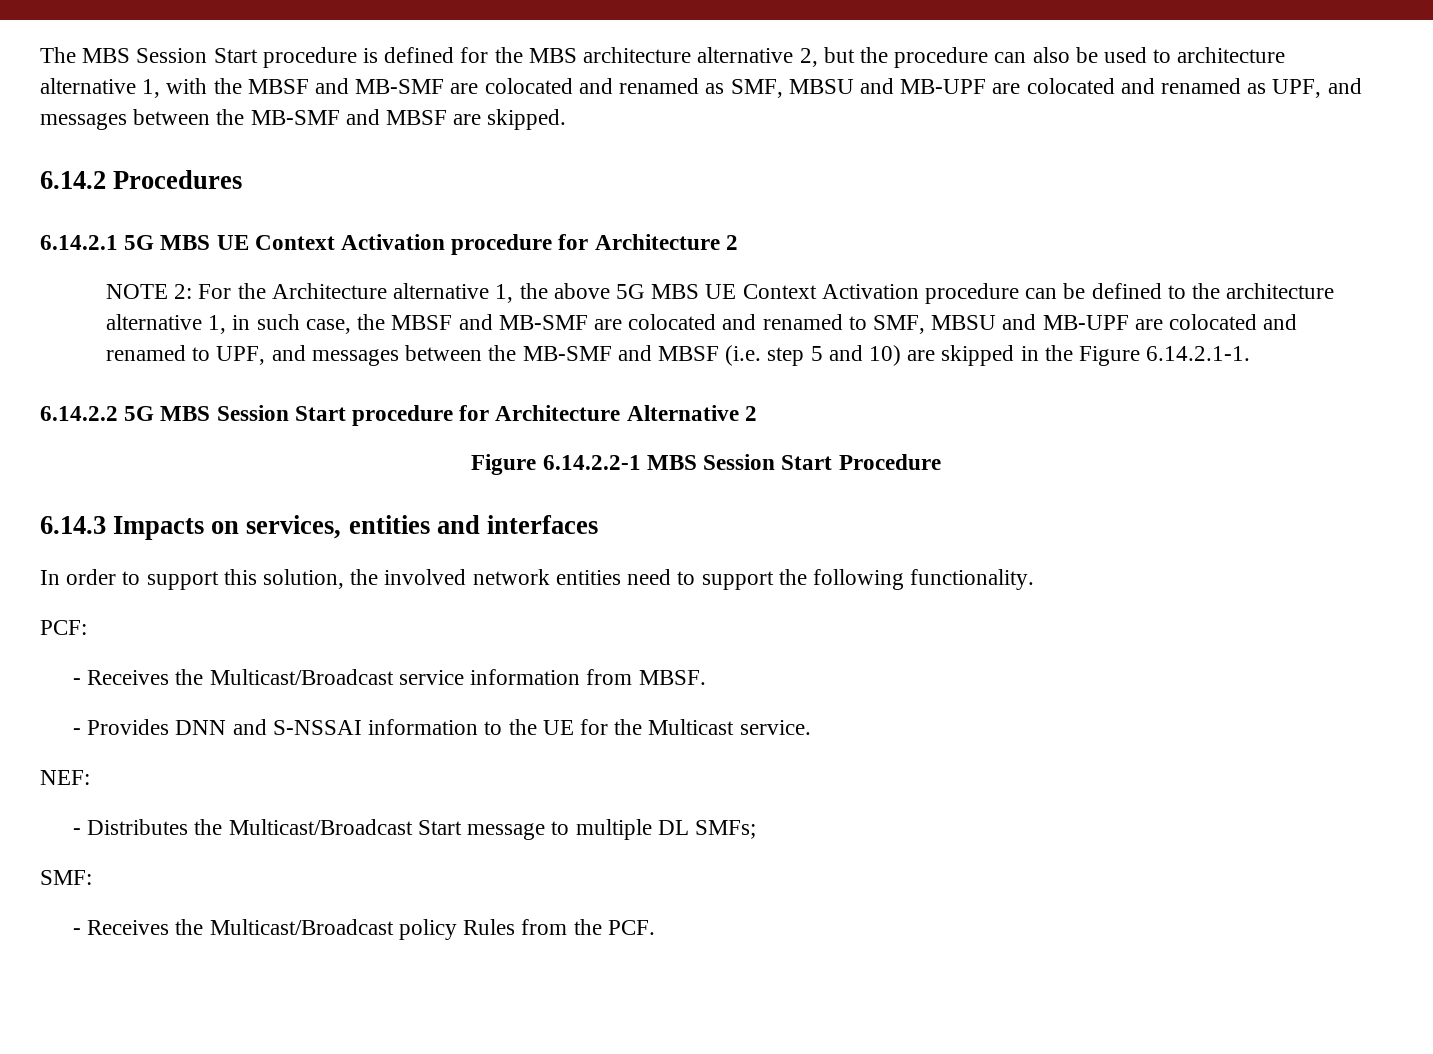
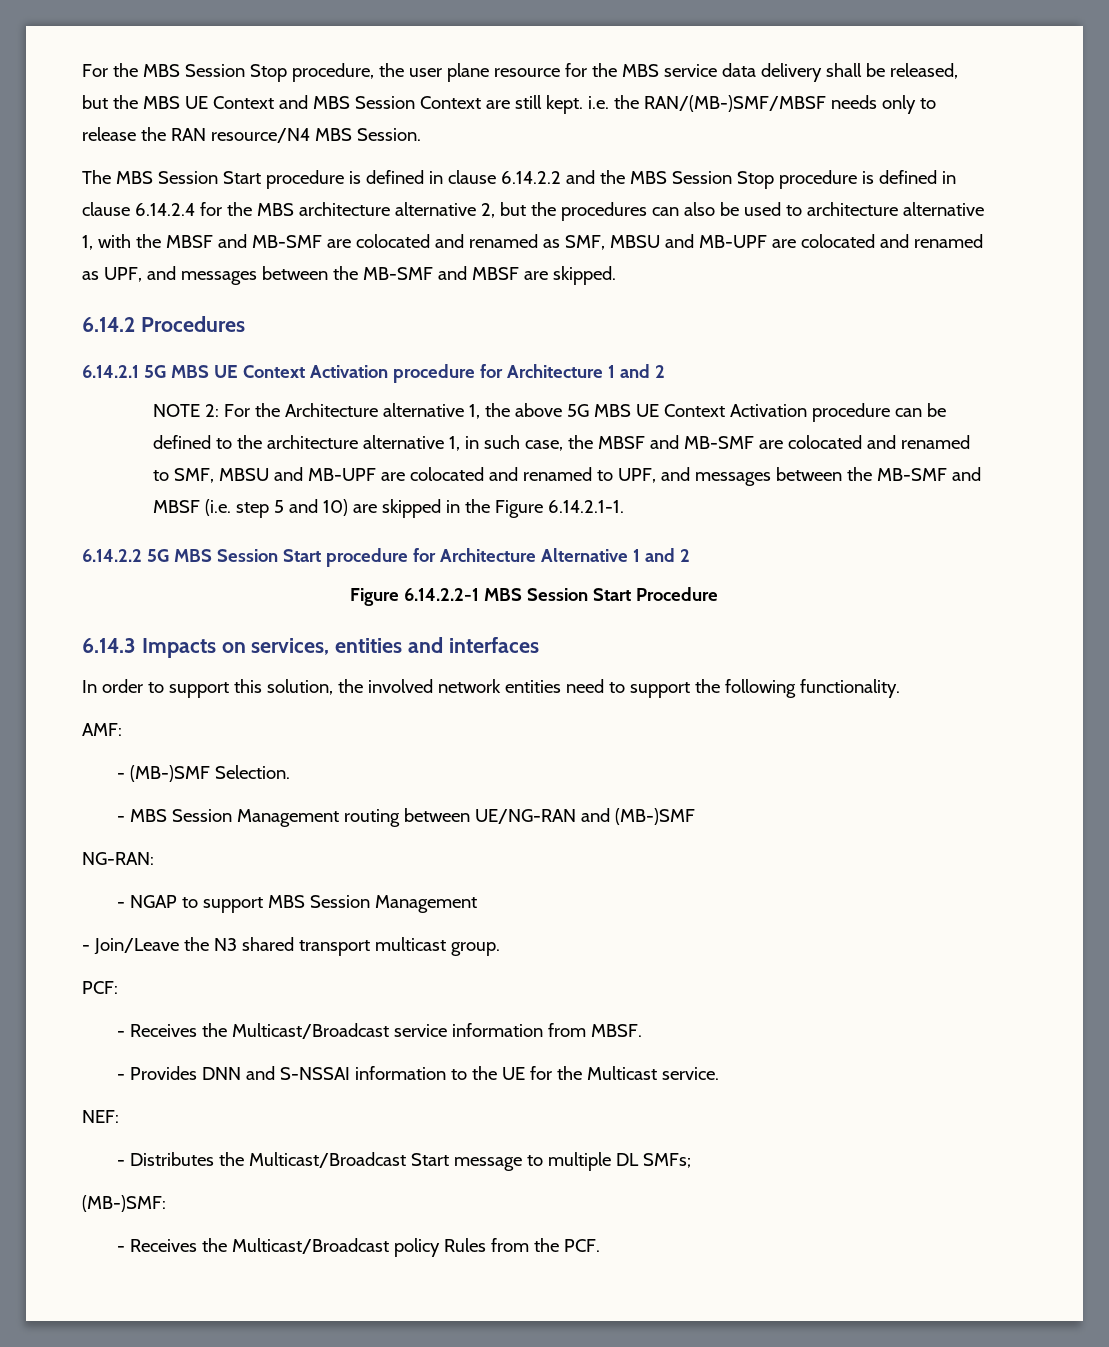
+ For the MBS Session Stop procedure, the user plane resource for the MBS service data delivery shall be released, but the MBS UE Context and MBS Session Context are still kept. i.e. the RAN/(MB-)SMF/MBSF needs only to release the RAN resource/N4 MBS Session.
- The MBS Session Start procedure is defined for the MBS architecture alternative 2, but the procedure can also be used to architecture alternative 1, with the MBSF and MB-SMF are colocated and renamed as SMF, MBSU and MB-UPF are colocated and renamed as UPF, and messages between the MB-SMF and MBSF are skipped.
+ The MBS Session Start procedure is defined in clause 6.14.2.2 and the MBS Session Stop procedure is defined in clause 6.14.2.4 for the MBS architecture alternative 2, but the procedures can also be used to architecture alternative 1, with the MBSF and MB-SMF are colocated and renamed as SMF, MBSU and MB-UPF are colocated and renamed as UPF, and messages between the MB-SMF and MBSF are skipped.
- 6.14.2.1 5G MBS UE Context Activation procedure for Architecture 2
+ 6.14.2.1 5G MBS UE Context Activation procedure for Architecture 1 and 2
- 6.14.2.2 5G MBS Session Start procedure for Architecture Alternative 2
+ 6.14.2.2 5G MBS Session Start procedure for Architecture Alternative 1 and 2
+ AMF:
+ - (MB-)SMF Selection.
+ - MBS Session Management routing between UE/NG-RAN and (MB-)SMF
+ NG-RAN:
+ - NGAP to support MBS Session Management
+ - Join/Leave the N3 shared transport multicast group.
- SMF:
+ (MB-)SMF:

